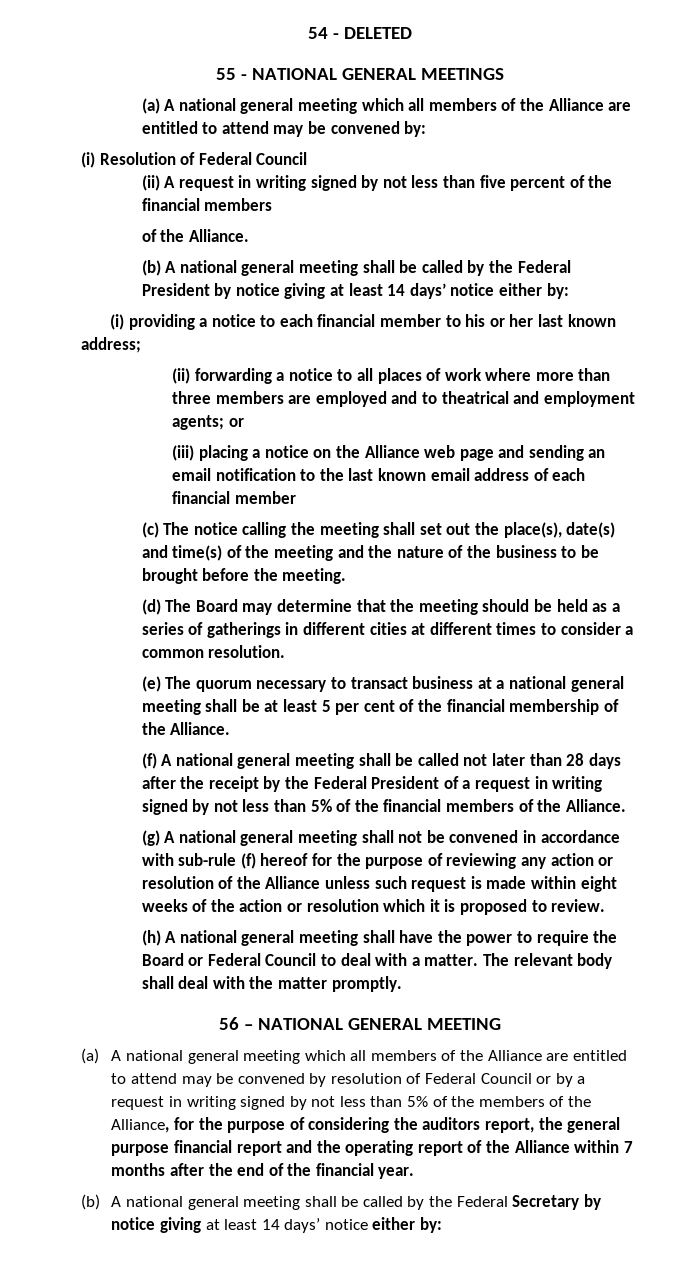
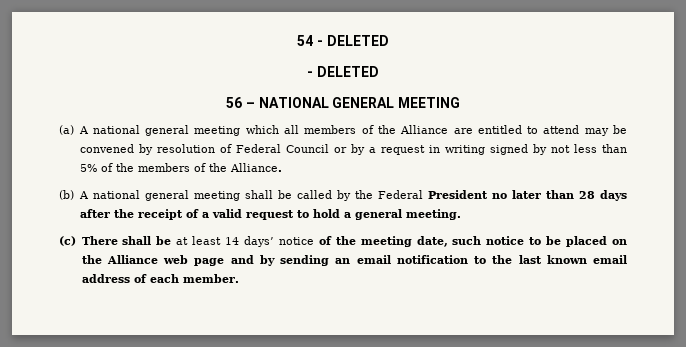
  54 - DELETED
- 55 - NATIONAL GENERAL MEETINGS
- (a) A national general meeting which all members of the Alliance are entitled to attend may be convened by:
- (i) Resolution of Federal Council
- (ii) A request in writing signed by not less than five percent of the financial members
- of the Alliance.
- (b) A national general meeting shall be called by the Federal President by notice giving at least 14 days’ notice either by:
- (i) providing a notice to each financial member to his or her last known address;
- (ii) forwarding a notice to all places of work where more than three members are employed and to theatrical and employment agents; or
- (iii) placing a notice on the Alliance web page and sending an email notification to the last known email address of each financial member
- (c) The notice calling the meeting shall set out the place(s), date(s) and time(s) of the meeting and the nature of the business to be brought before the meeting.
- (d) The Board may determine that the meeting should be held as a series of gatherings in different cities at different times to consider a common resolution.
- (e) The quorum necessary to transact business at a national general meeting shall be at least 5 per cent of the financial membership of the Alliance.
- (f) A national general meeting shall be called not later than 28 days after the receipt by the Federal President of a request in writing signed by not less than 5% of the financial members of the Alliance.
- (g) A national general meeting shall not be convened in accordance with sub-rule (f) hereof for the purpose of reviewing any action or resolution of the Alliance unless such request is made within eight weeks of the action or resolution which it is proposed to review.
- (h) A national general meeting shall have the power to require the Board or Federal Council to deal with a matter. The relevant body shall deal with the matter promptly.
+ - DELETED
- (a) A national general meeting which all members of the Alliance are entitled to attend may be convened by resolution of Federal Council or by a request in writing signed by not less than 5% of the members of the Alliance, for the purpose of considering the auditors report, the general purpose financial report and the operating report of the Alliance within 7 months after the end of the financial year.
+ (a) A national general meeting which all members of the Alliance are entitled to attend may be convened by resolution of Federal Council or by a request in writing signed by not less than 5% of the members of the Alliance.
- (b) A national general meeting shall be called by the Federal Secretary by notice giving at least 14 days’ notice either by:
+ (b) A national general meeting shall be called by the Federal President no later than 28 days after the receipt of a valid request to hold a general meeting.
+ (c) There shall be at least 14 days’ notice of the meeting date, such notice to be placed on the Alliance web page and by sending an email notification to the last known email address of each member.

